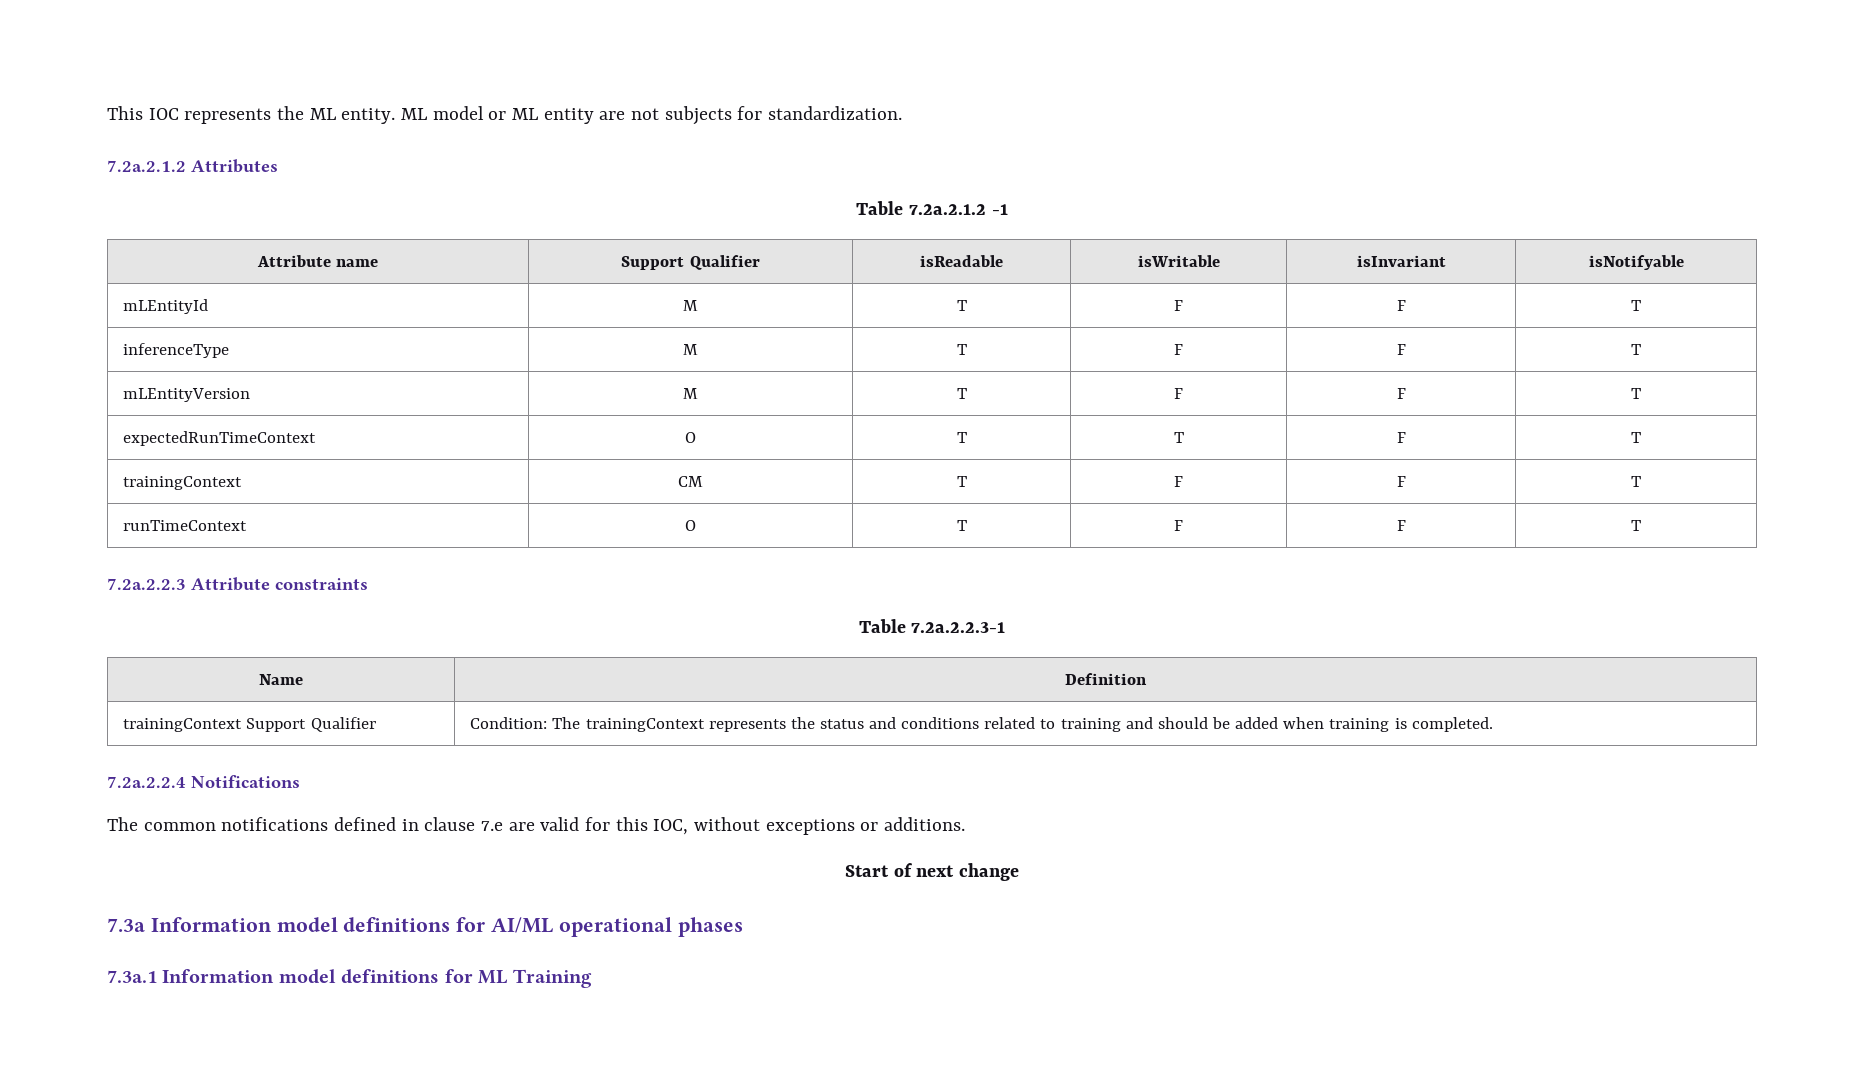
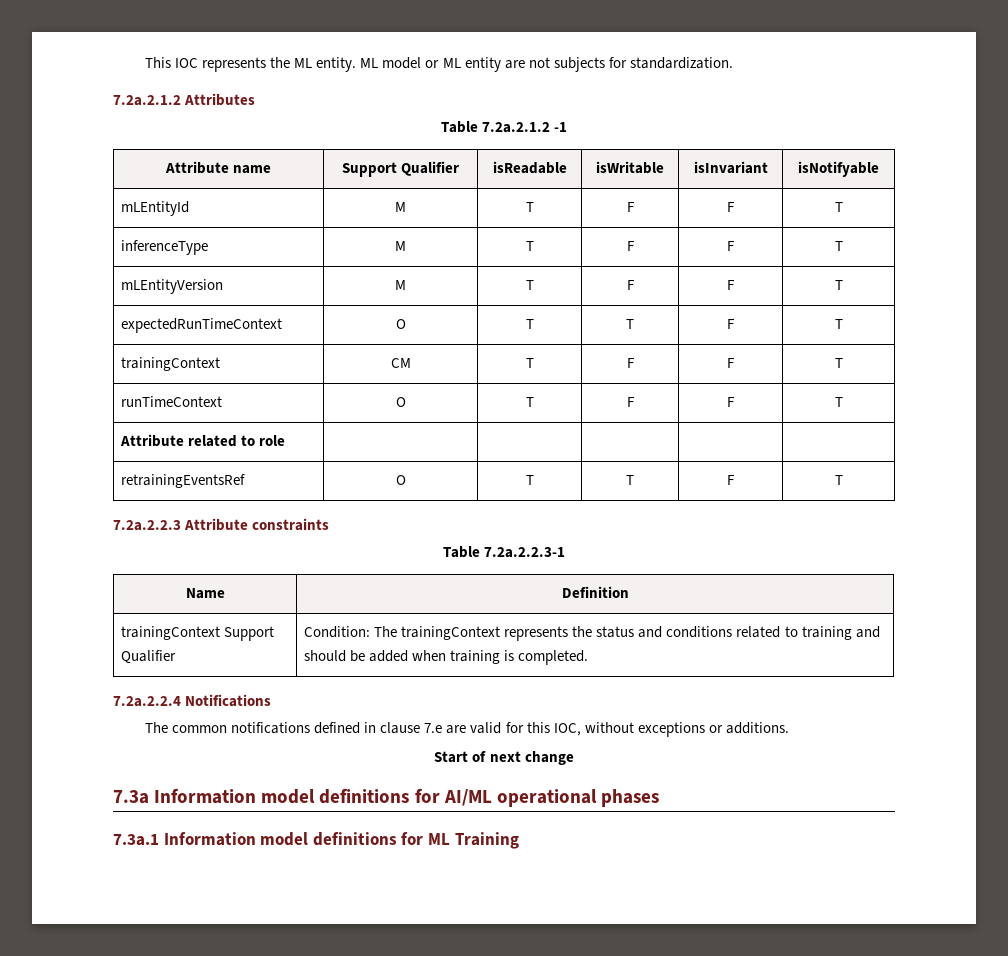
+ Attribute related to role | | | | |
+ retrainingEventsRef | O | T | T | F | T

